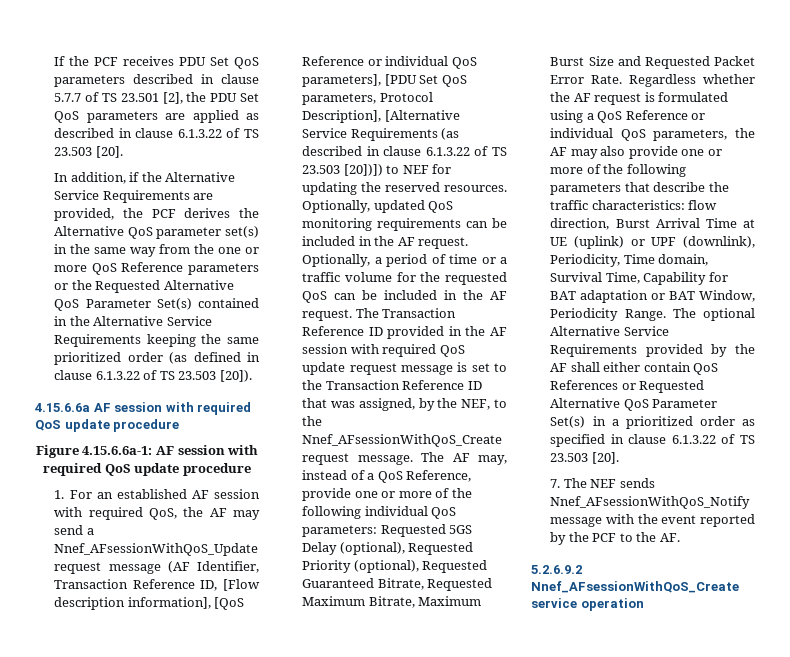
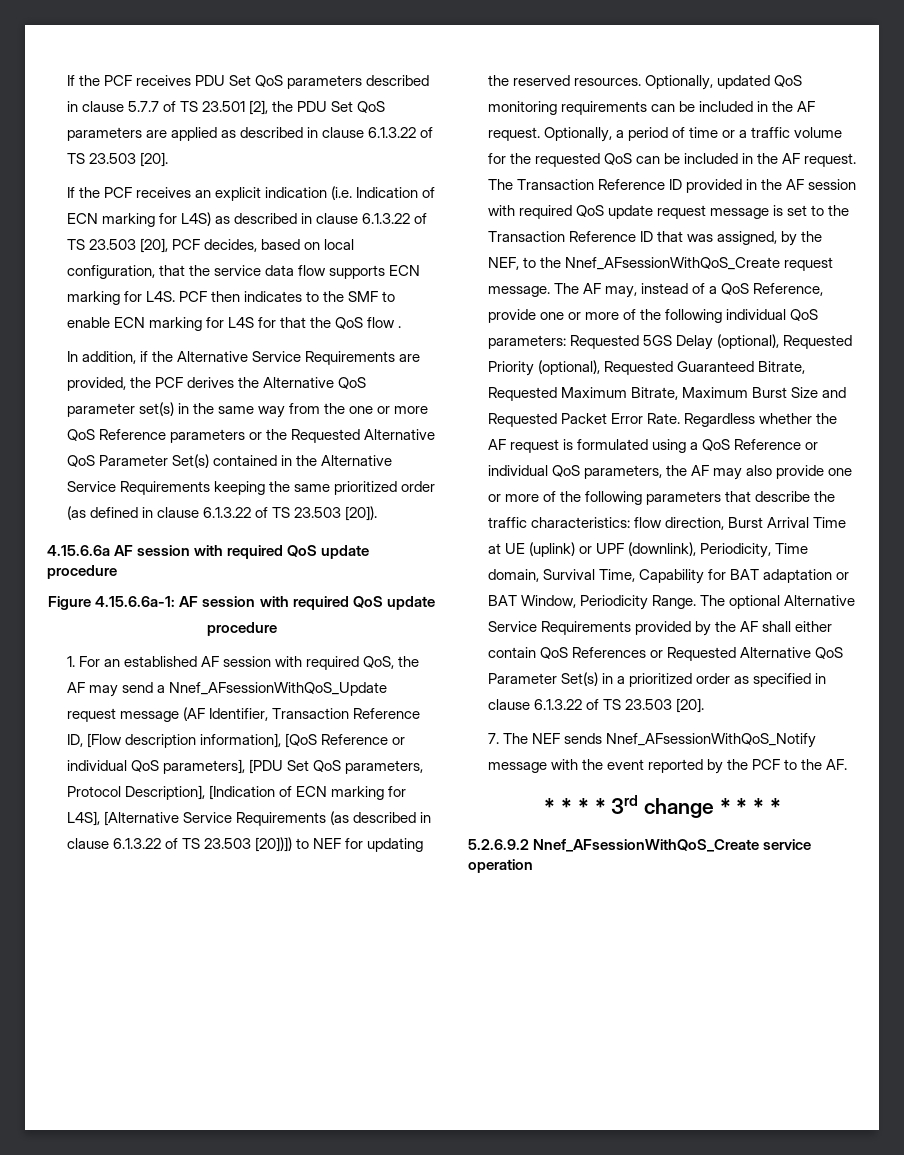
+ If the PCF receives an explicit indication (i.e. Indication of ECN marking for L4S) as described in clause 6.1.3.22 of TS 23.503 [20], PCF decides, based on local configuration, that the service data flow supports ECN marking for L4S. PCF then indicates to the SMF to enable ECN marking for L4S for that the QoS flow .
- 1. For an established AF session with required QoS, the AF may send a Nnef_AFsessionWithQoS_Update request message (AF Identifier, Transaction Reference ID, [Flow description information], [QoS Reference or individual QoS parameters], [PDU Set QoS parameters, Protocol Description], [Alternative Service Requirements (as described in clause 6.1.3.22 of TS 23.503 [20])]) to NEF for updating the reserved resources.
+ 1. For an established AF session with required QoS, the AF may send a Nnef_AFsessionWithQoS_Update request message (AF Identifier, Transaction Reference ID, [Flow description information], [QoS Reference or individual QoS parameters], [PDU Set QoS parameters, Protocol Description], [Indication of ECN marking for L4S], [Alternative Service Requirements (as described in clause 6.1.3.22 of TS 23.503 [20])]) to NEF for updating the reserved resources.
+ * * * * 3rd change * * * *

